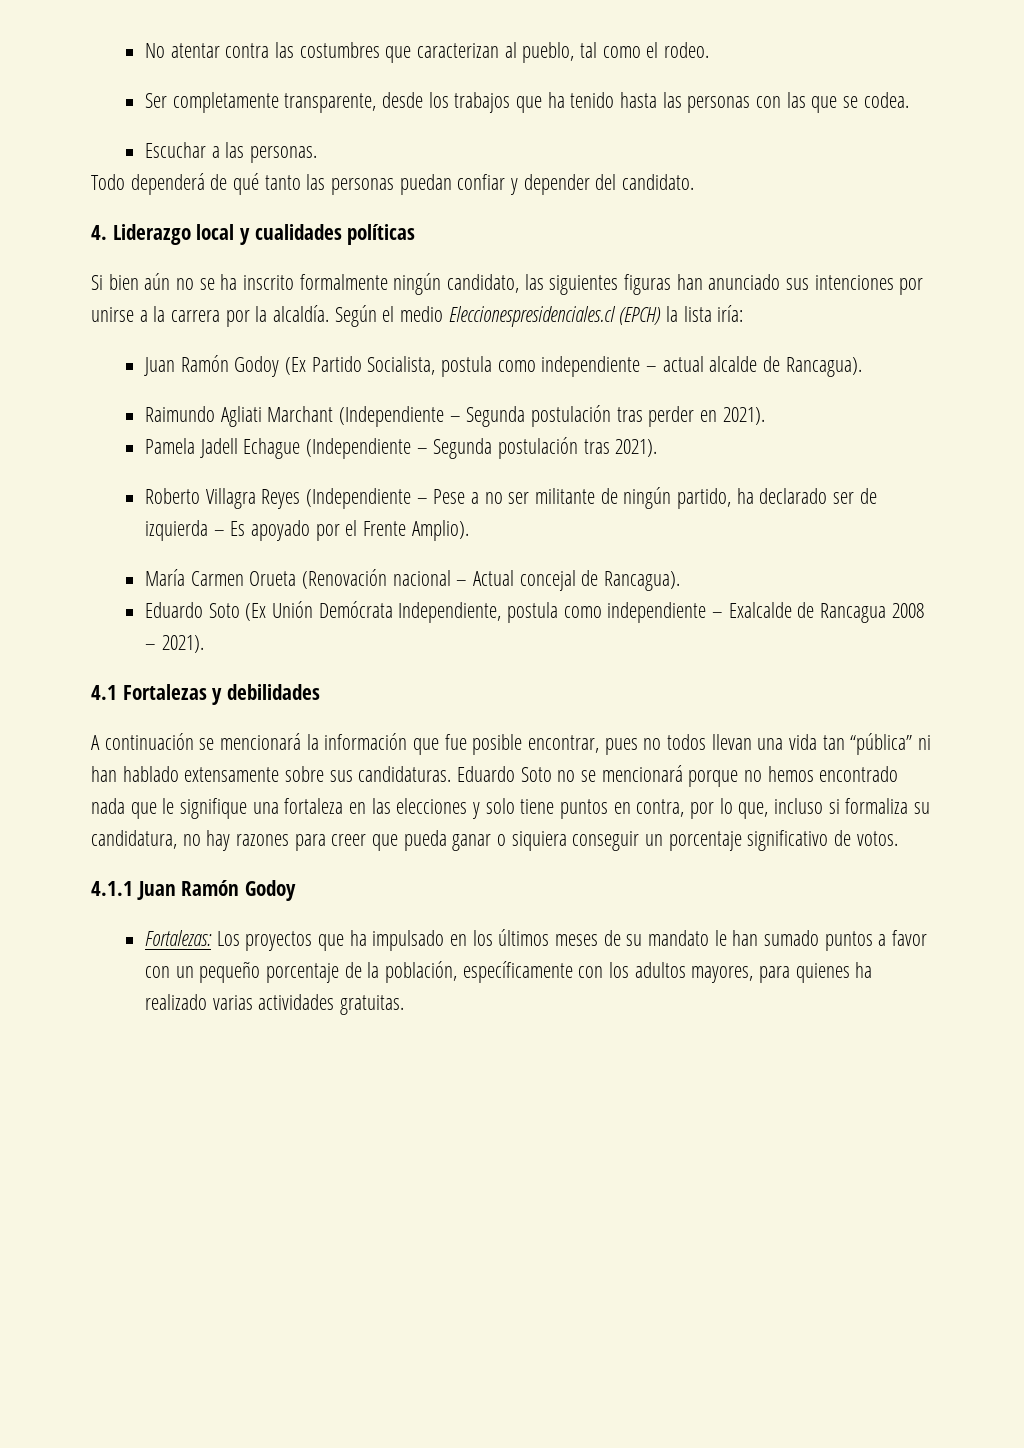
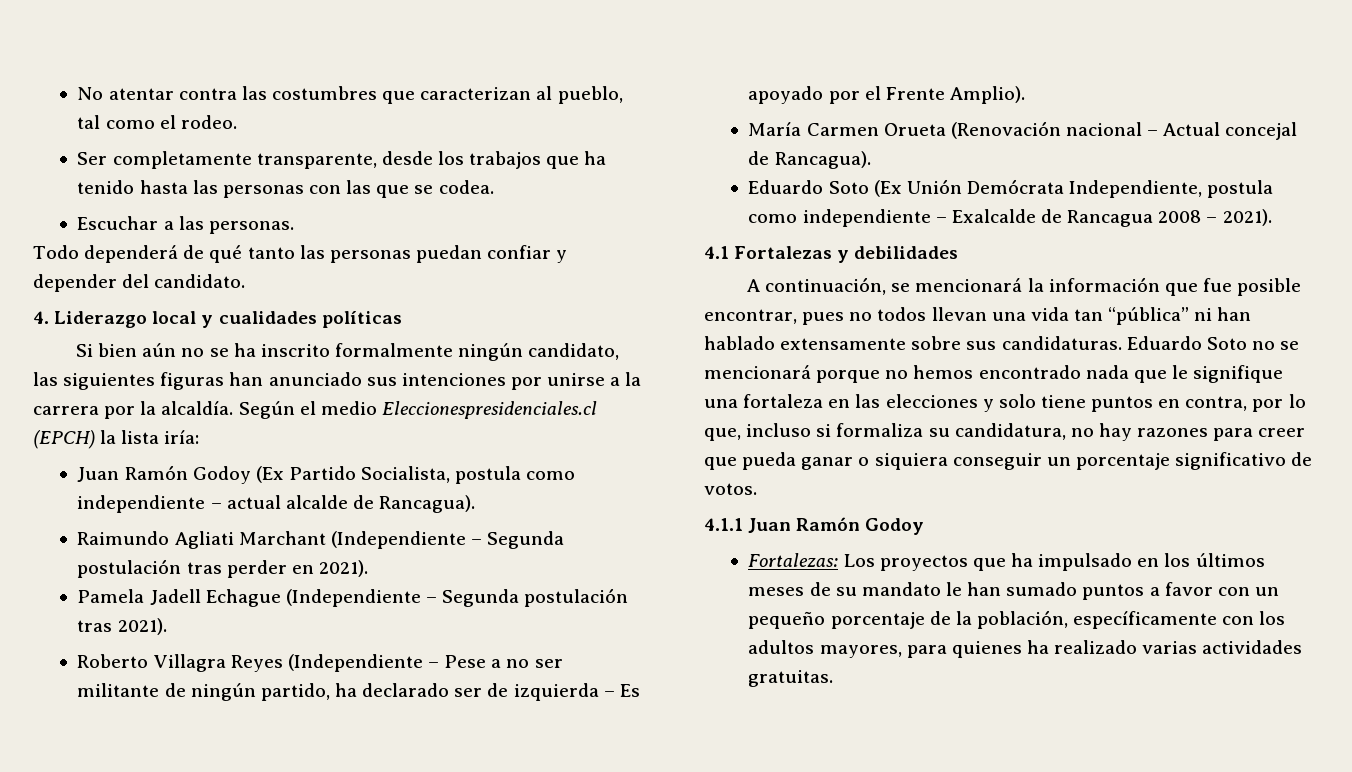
- A continuación se mencionará la información que fue posible encontrar, pues no todos llevan una vida tan “pública” ni han hablado extensamente sobre sus candidaturas.
+ A continuación, se mencionará la información que fue posible encontrar, pues no todos llevan una vida tan “pública” ni han hablado extensamente sobre sus candidaturas.

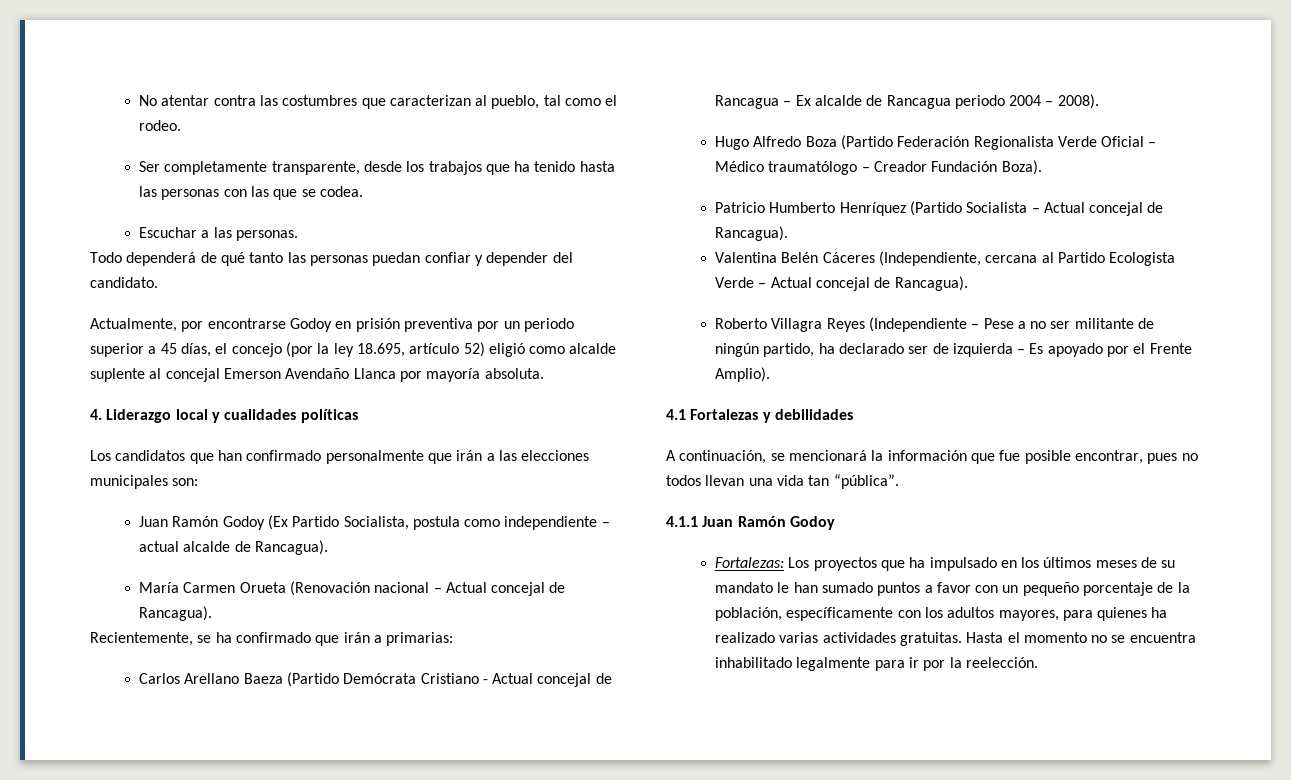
+ Actualmente, por encontrarse Godoy en prisión preventiva por un periodo superior a 45 días, el concejo (por la ley 18.695, artículo 52) eligió como alcalde suplente al concejal Emerson Avendaño Llanca por mayoría absoluta.
- Si bien aún no se ha inscrito formalmente ningún candidato, las siguientes figuras han anunciado sus intenciones por unirse a la carrera por la alcaldía. Según el medio Eleccionespresidenciales.cl (EPCH) la lista iría:
+ Los candidatos que han confirmado personalmente que irán a las elecciones municipales son:
- Raimundo Agliati Marchant (Independiente – Segunda postulación tras perder en 2021).
- Pamela Jadell Echague (Independiente – Segunda postulación tras 2021).
+ María Carmen Orueta (Renovación nacional – Actual concejal de Rancagua).
+ Recientemente, se ha confirmado que irán a primarias:
+ Carlos Arellano Baeza (Partido Demócrata Cristiano - Actual concejal de Rancagua – Ex alcalde de Rancagua periodo 2004 – 2008).
+ Hugo Alfredo Boza (Partido Federación Regionalista Verde Oficial – Médico traumatólogo – Creador Fundación Boza).
+ Patricio Humberto Henríquez (Partido Socialista – Actual concejal de Rancagua).
+ Valentina Belén Cáceres (Independiente, cercana al Partido Ecologista Verde – Actual concejal de Rancagua).
- María Carmen Orueta (Renovación nacional – Actual concejal de Rancagua).
- Eduardo Soto (Ex Unión Demócrata Independiente, postula como independiente – Exalcalde de Rancagua 2008 – 2021).
- A continuación, se mencionará la información que fue posible encontrar, pues no todos llevan una vida tan “pública” ni han hablado extensamente sobre sus candidaturas. Eduardo Soto no se mencionará porque no hemos encontrado nada que le signifique una fortaleza en las elecciones y solo tiene puntos en contra, por lo que, incluso si formaliza su candidatura, no hay razones para creer que pueda ganar o siquiera conseguir un porcentaje significativo de votos.
+ A continuación, se mencionará la información que fue posible encontrar, pues no todos llevan una vida tan “pública”.
+ Hasta el momento no se encuentra inhabilitado legalmente para ir por la reelección.

